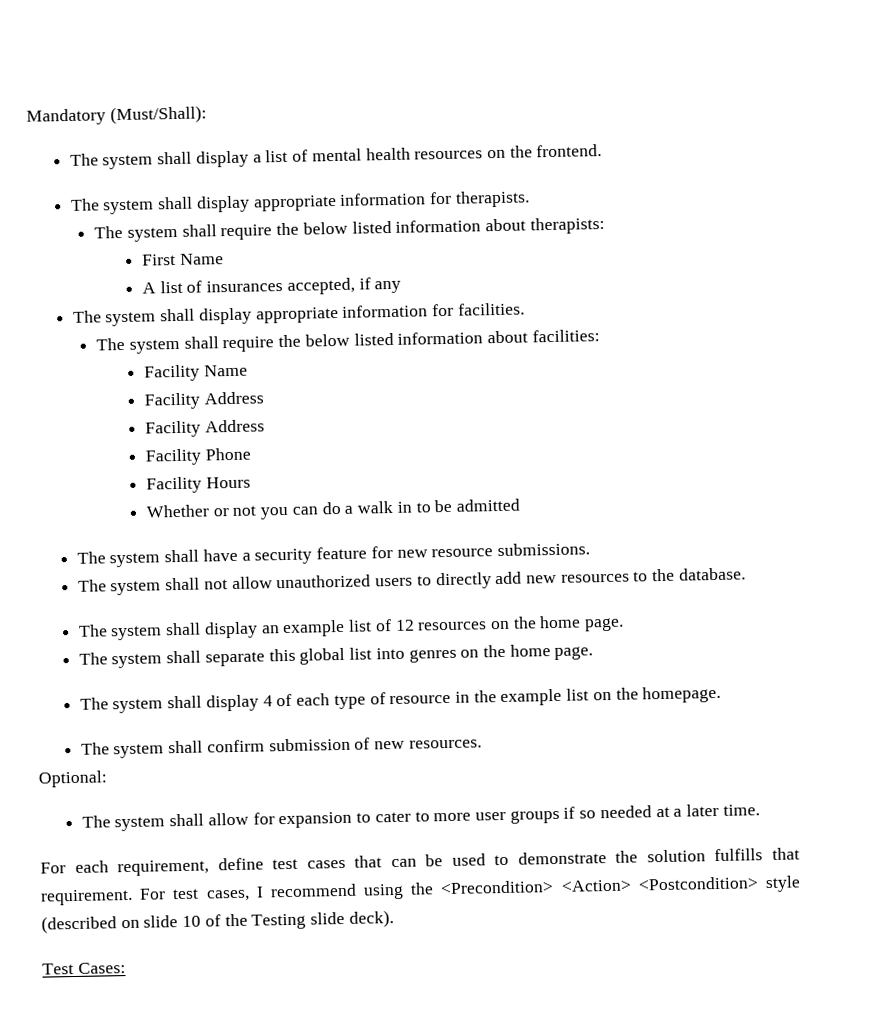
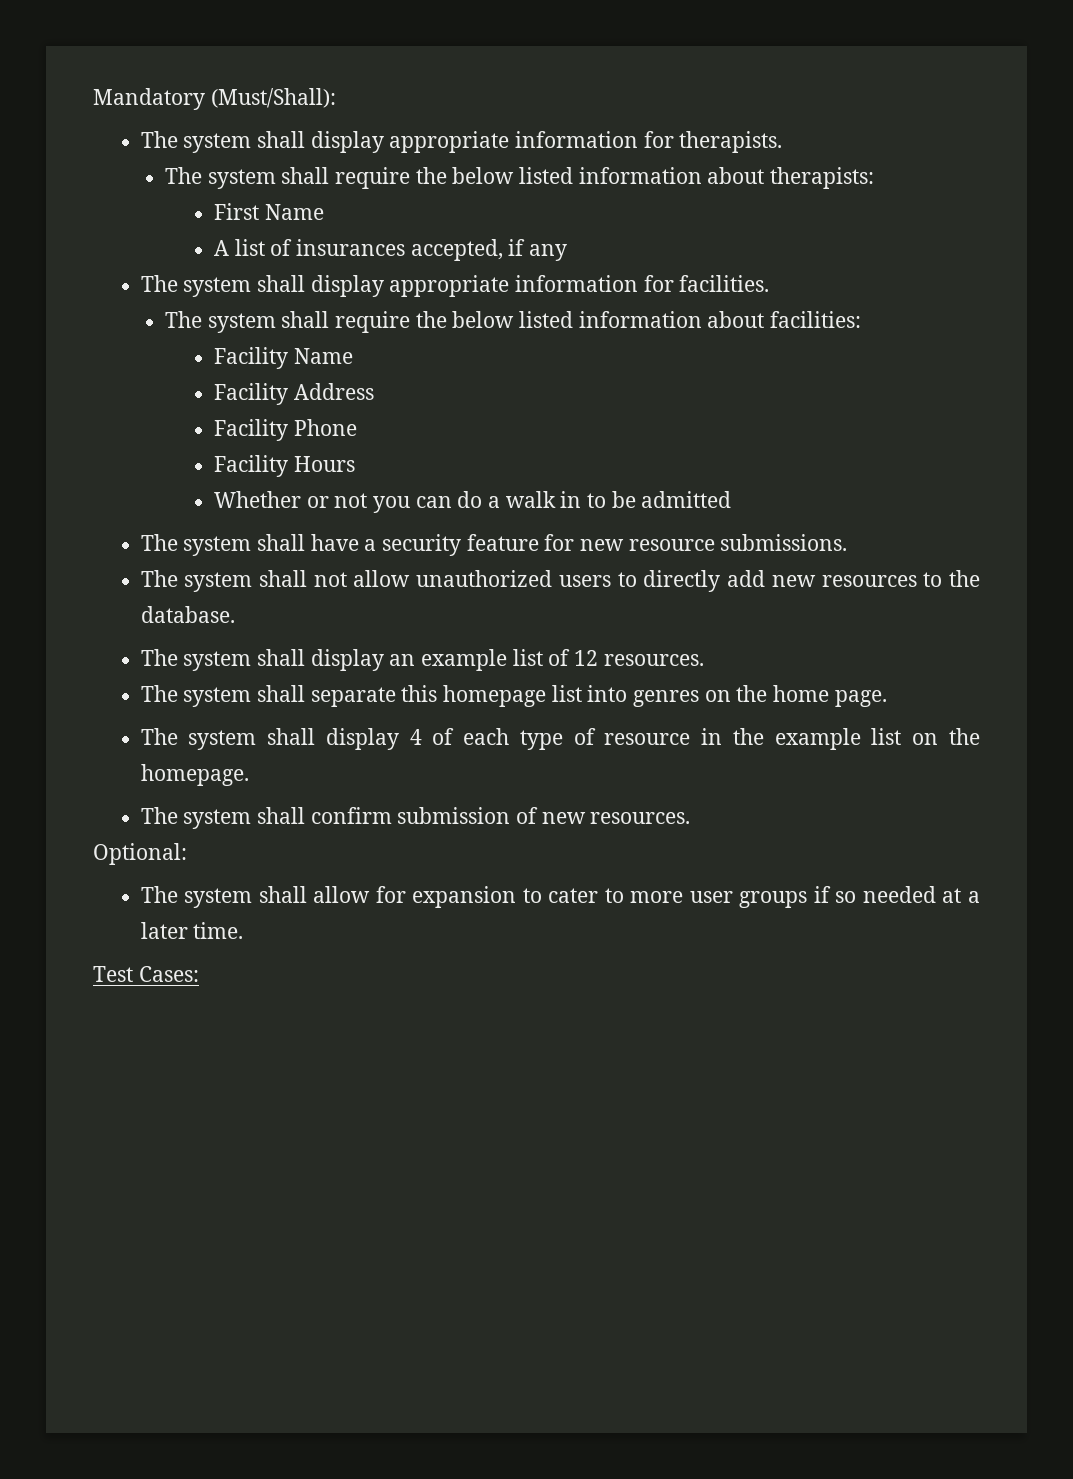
- The system shall display a list of mental health resources on the frontend.
  Facility Name
- Facility Address
- The system shall display an example list of 12 resources on the home page.
+ The system shall display an example list of 12 resources.
- The system shall separate this global list into genres on the home page.
+ The system shall separate this homepage list into genres on the home page.
- For each requirement, define test cases that can be used to demonstrate the solution fulfills that requirement. For test cases, I recommend using the <Precondition> <Action> <Postcondition> style (described on slide 10 of the Testing slide deck).

